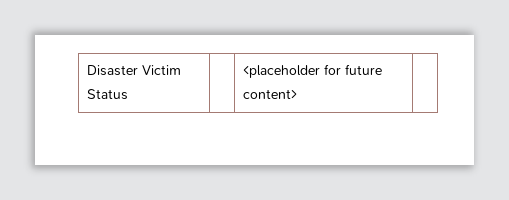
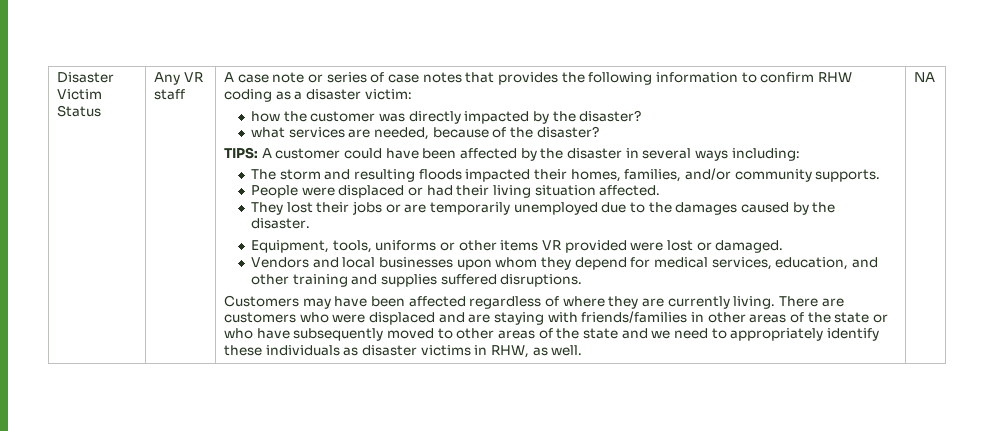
- <placeholder for future content>
+ Any VR staff | A case note or series of case notes that provides the following information to confirm RHW coding as a disaster victim:
+ how the customer was directly impacted by the disaster?
+ what services are needed, because of the disaster?
+ TIPS: A customer could have been affected by the disaster in several ways including:
+ The storm and resulting floods impacted their homes, families, and/or community supports.
+ People were displaced or had their living situation affected.
+ They lost their jobs or are temporarily unemployed due to the damages caused by the disaster.
+ Equipment, tools, uniforms or other items VR provided were lost or damaged.
+ Vendors and local businesses upon whom they depend for medical services, education, and other training and supplies suffered disruptions.
+ Customers may have been affected regardless of where they are currently living. There are customers who were displaced and are staying with friends/families in other areas of the state or who have subsequently moved to other areas of the state and we need to appropriately identify these individuals as disaster victims in RHW, as well. | NA

